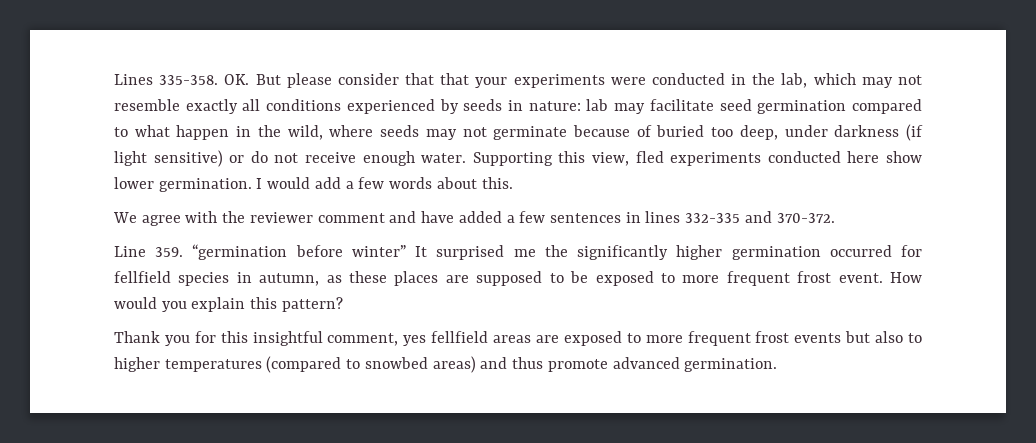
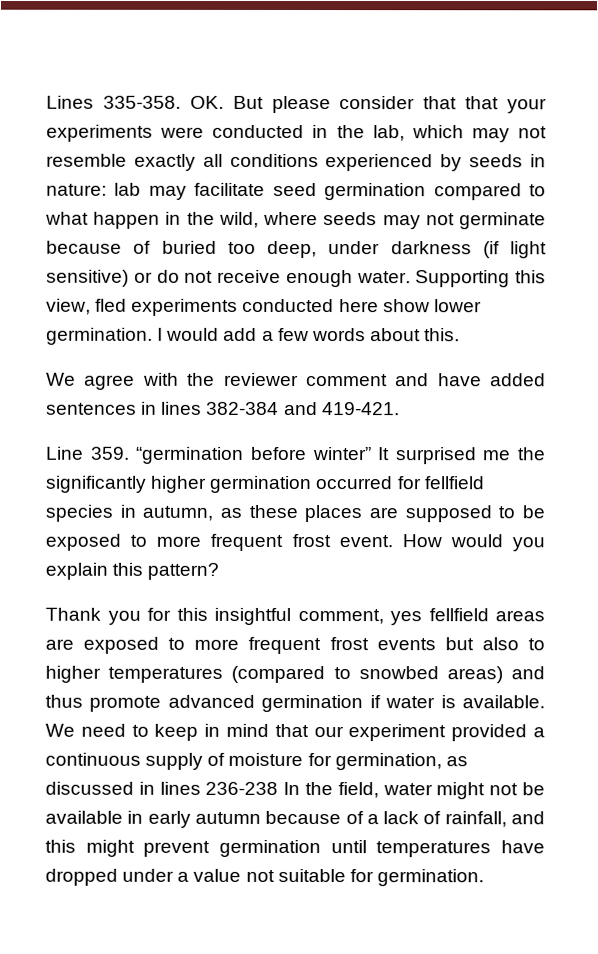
- We agree with the reviewer comment and have added a few sentences in lines 332-335 and 370-372.
+ We agree with the reviewer comment and have added sentences in lines 382-384 and 419-421.
- Thank you for this insightful comment, yes fellfield areas are exposed to more frequent frost events but also to higher temperatures (compared to snowbed areas) and thus promote advanced germination.
+ Thank you for this insightful comment, yes fellfield areas are exposed to more frequent frost events but also to higher temperatures (compared to snowbed areas) and thus promote advanced germination if water is available. We need to keep in mind that our experiment provided a continuous supply of moisture for germination, as discussed in lines 236-238 In the field, water might not be available in early autumn because of a lack of rainfall, and this might prevent germination until temperatures have dropped under a value not suitable for germination.

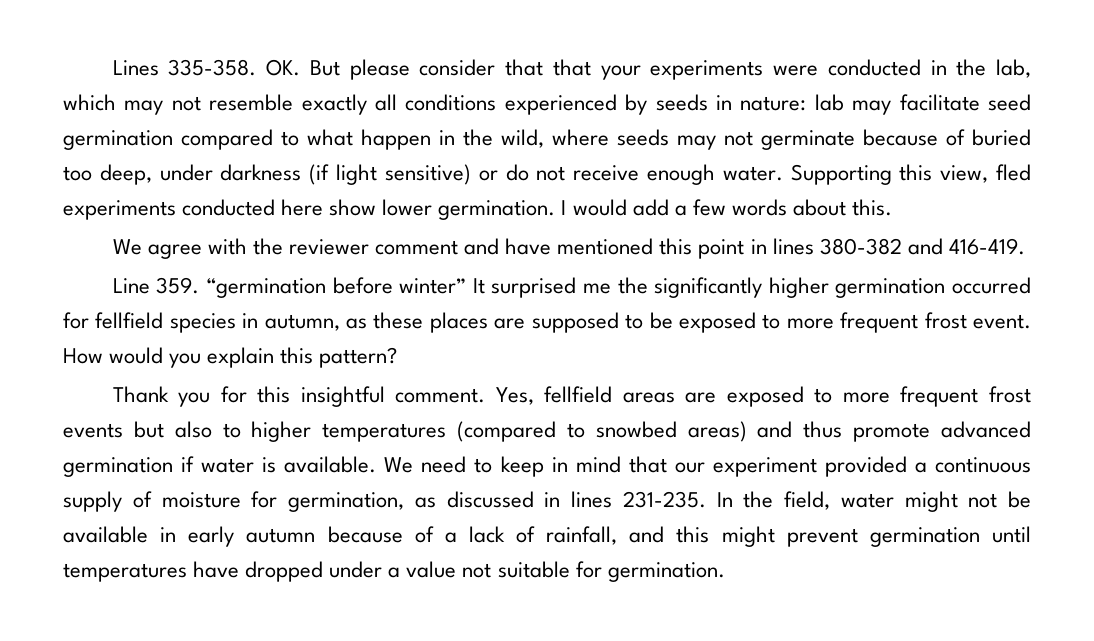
- We agree with the reviewer comment and have added sentences in lines 382-384 and 419-421.
+ We agree with the reviewer comment and have mentioned this point in lines 380-382 and 416-419.
- Thank you for this insightful comment, yes fellfield areas are exposed to more frequent frost events but also to higher temperatures (compared to snowbed areas) and thus promote advanced germination if water is available.
+ Thank you for this insightful comment. Yes, fellfield areas are exposed to more frequent frost events but also to higher temperatures (compared to snowbed areas) and thus promote advanced germination if water is available.
- We need to keep in mind that our experiment provided a continuous supply of moisture for germination, as discussed in lines 236-238 In the field, water might not be available in early autumn because of a lack of rainfall, and this might prevent germination until temperatures have dropped under a value not suitable for germination.
+ We need to keep in mind that our experiment provided a continuous supply of moisture for germination, as discussed in lines 231-235. In the field, water might not be available in early autumn because of a lack of rainfall, and this might prevent germination until temperatures have dropped under a value not suitable for germination.

